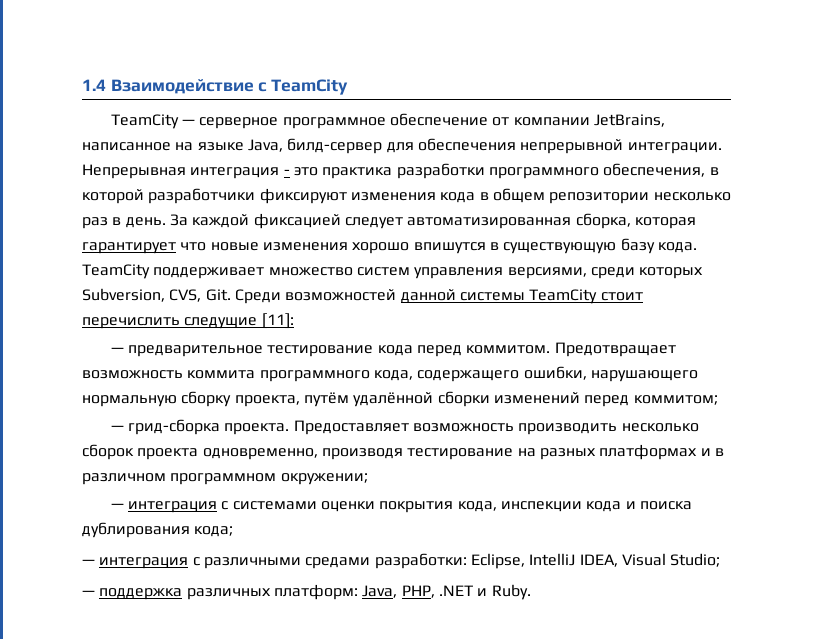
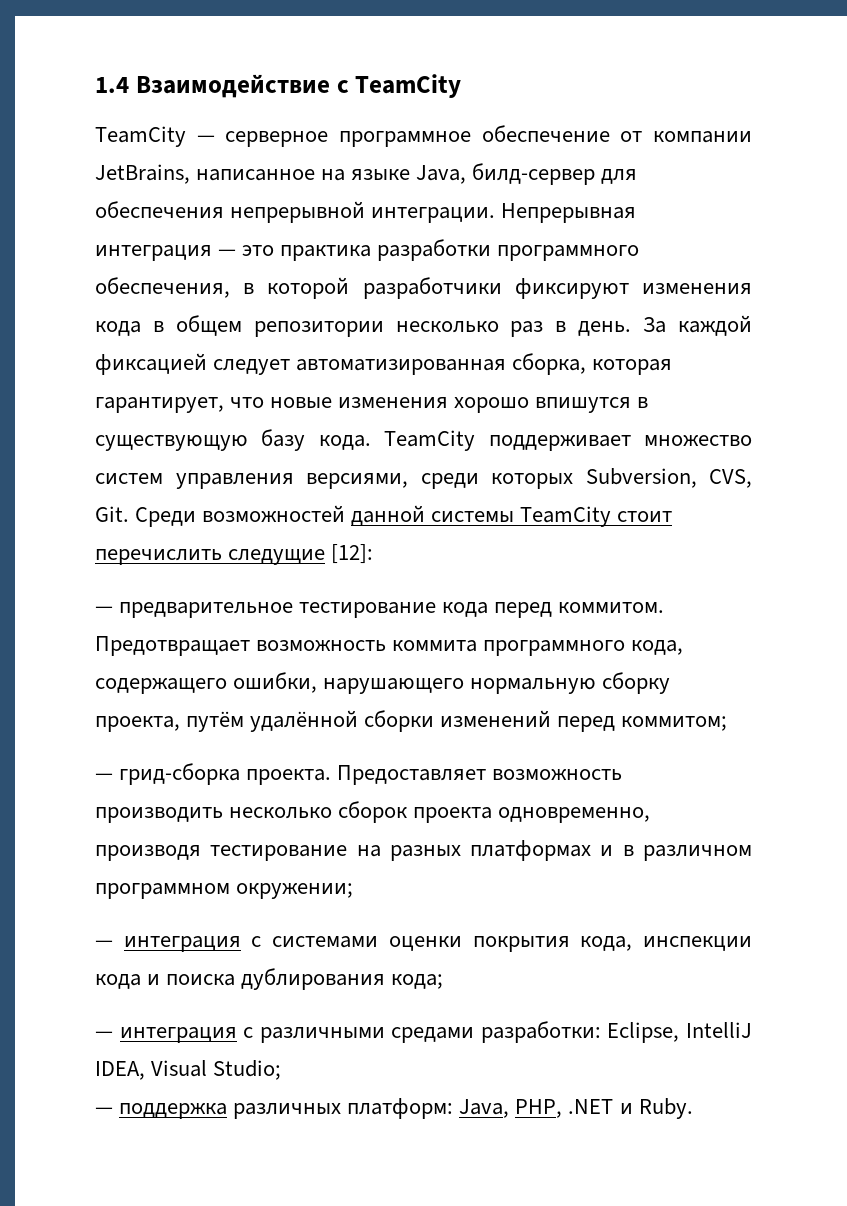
- Непрерывная интеграция - это практика разработки программного обеспечения, в которой разработчики фиксируют изменения кода в общем репозитории несколько раз в день.
+ Непрерывная интеграция — это практика разработки программного обеспечения, в которой разработчики фиксируют изменения кода в общем репозитории несколько раз в день.
- За каждой фиксацией следует автоматизированная сборка, которая гарантирует что новые изменения хорошо впишутся в существующую базу кода.
+ За каждой фиксацией следует автоматизированная сборка, которая гарантирует, что новые изменения хорошо впишутся в существующую базу кода.
- TeamCity поддерживает множество систем управления версиями, среди которых Subversion, CVS, Git. Среди возможностей данной системы TeamCity стоит перечислить следущие [11]:
+ TeamCity поддерживает множество систем управления версиями, среди которых Subversion, CVS, Git. Среди возможностей данной системы TeamCity стоит перечислить следущие [12]:

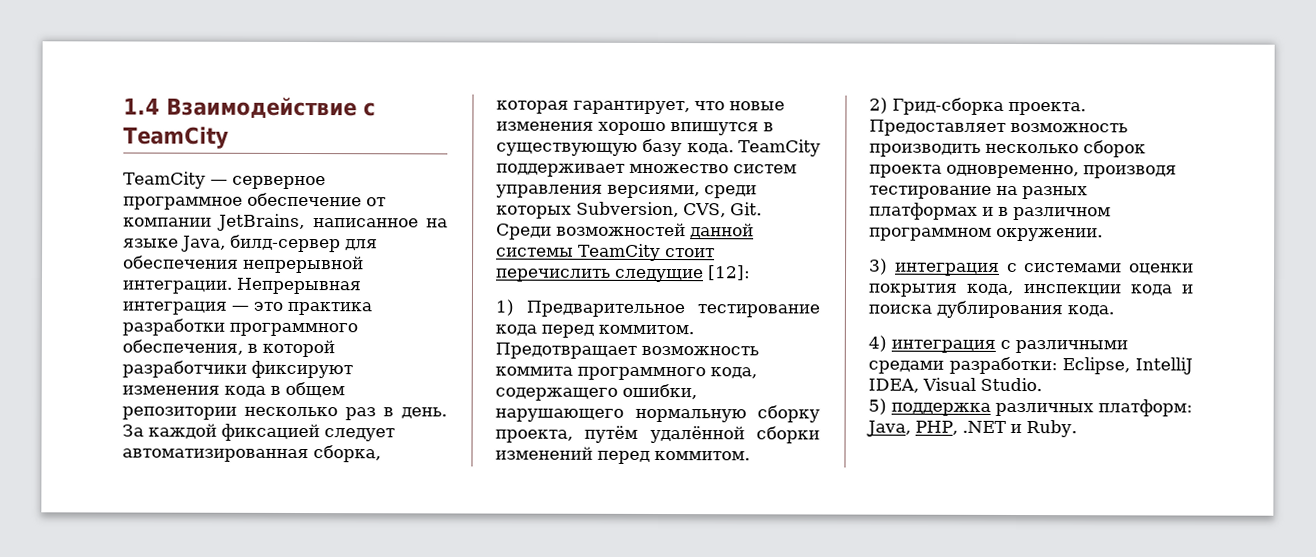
- — предварительное тестирование кода перед коммитом.
+ 1) Предварительное тестирование кода перед коммитом.
- Предотвращает возможность коммита программного кода, содержащего ошибки, нарушающего нормальную сборку проекта, путём удалённой сборки изменений перед коммитом;
- — грид-сборка проекта.
+ Предотвращает возможность коммита программного кода, содержащего ошибки, нарушающего нормальную сборку проекта, путём удалённой сборки изменений перед коммитом.
+ 2) Грид-сборка проекта.
- Предоставляет возможность производить несколько сборок проекта одновременно, производя тестирование на разных платформах и в различном программном окружении;
- — интеграция с системами оценки покрытия кода, инспекции кода и поиска дублирования кода;
- — интеграция с различными средами разработки: Eclipse, IntelliJ IDEA, Visual Studio;
- — поддержка различных платформ: Java, PHP, .NET и Ruby.
+ Предоставляет возможность производить несколько сборок проекта одновременно, производя тестирование на разных платформах и в различном программном окружении.
+ 3) интеграция с системами оценки покрытия кода, инспекции кода и поиска дублирования кода.
+ 4) интеграция с различными средами разработки: Eclipse, IntelliJ IDEA, Visual Studio.
+ 5) поддержка различных платформ: Java, PHP, .NET и Ruby.

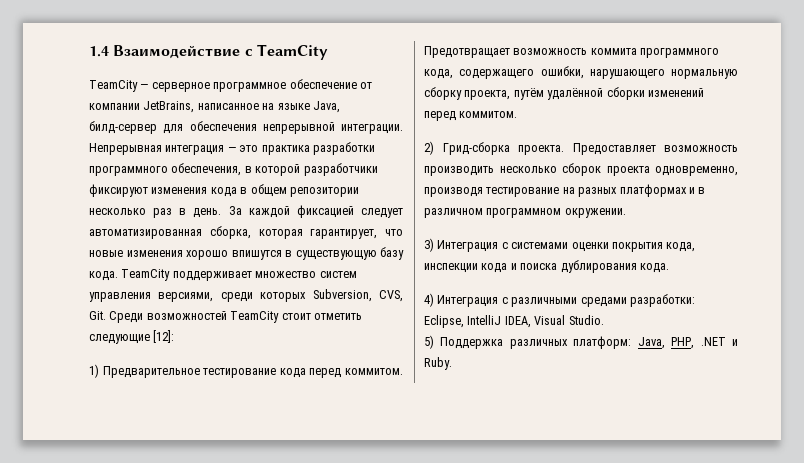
- TeamCity поддерживает множество систем управления версиями, среди которых Subversion, CVS, Git. Среди возможностей данной системы TeamCity стоит перечислить следущие [12]:
+ TeamCity поддерживает множество систем управления версиями, среди которых Subversion, CVS, Git. Среди возможностей TeamCity стоит отметить следующие [12]:
- 3) интеграция с системами оценки покрытия кода, инспекции кода и поиска дублирования кода.
+ 3) Интеграция с системами оценки покрытия кода, инспекции кода и поиска дублирования кода.
- 4) интеграция с различными средами разработки: Eclipse, IntelliJ IDEA, Visual Studio.
+ 4) Интеграция с различными средами разработки: Eclipse, IntelliJ IDEA, Visual Studio.
- 5) поддержка различных платформ: Java, PHP, .NET и Ruby.
+ 5) Поддержка различных платформ: Java, PHP, .NET и Ruby.

